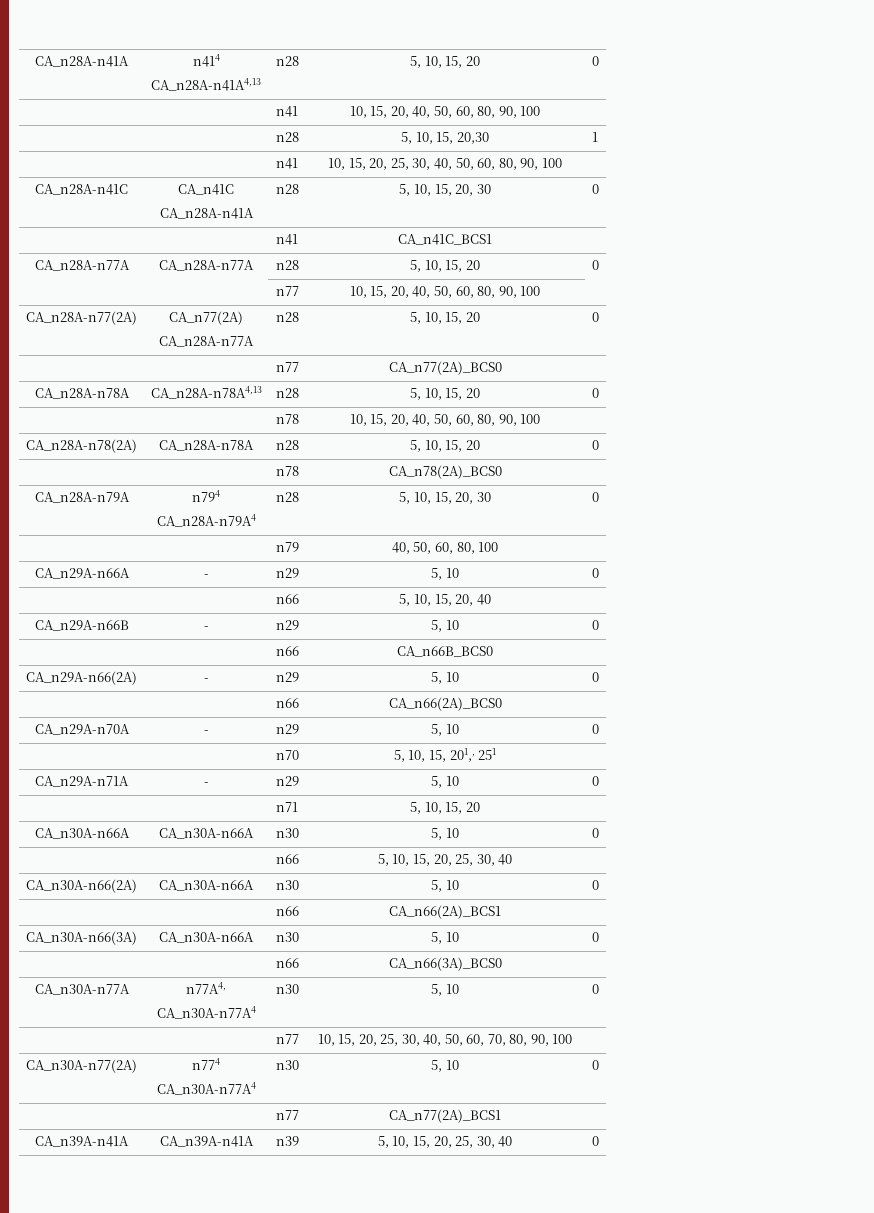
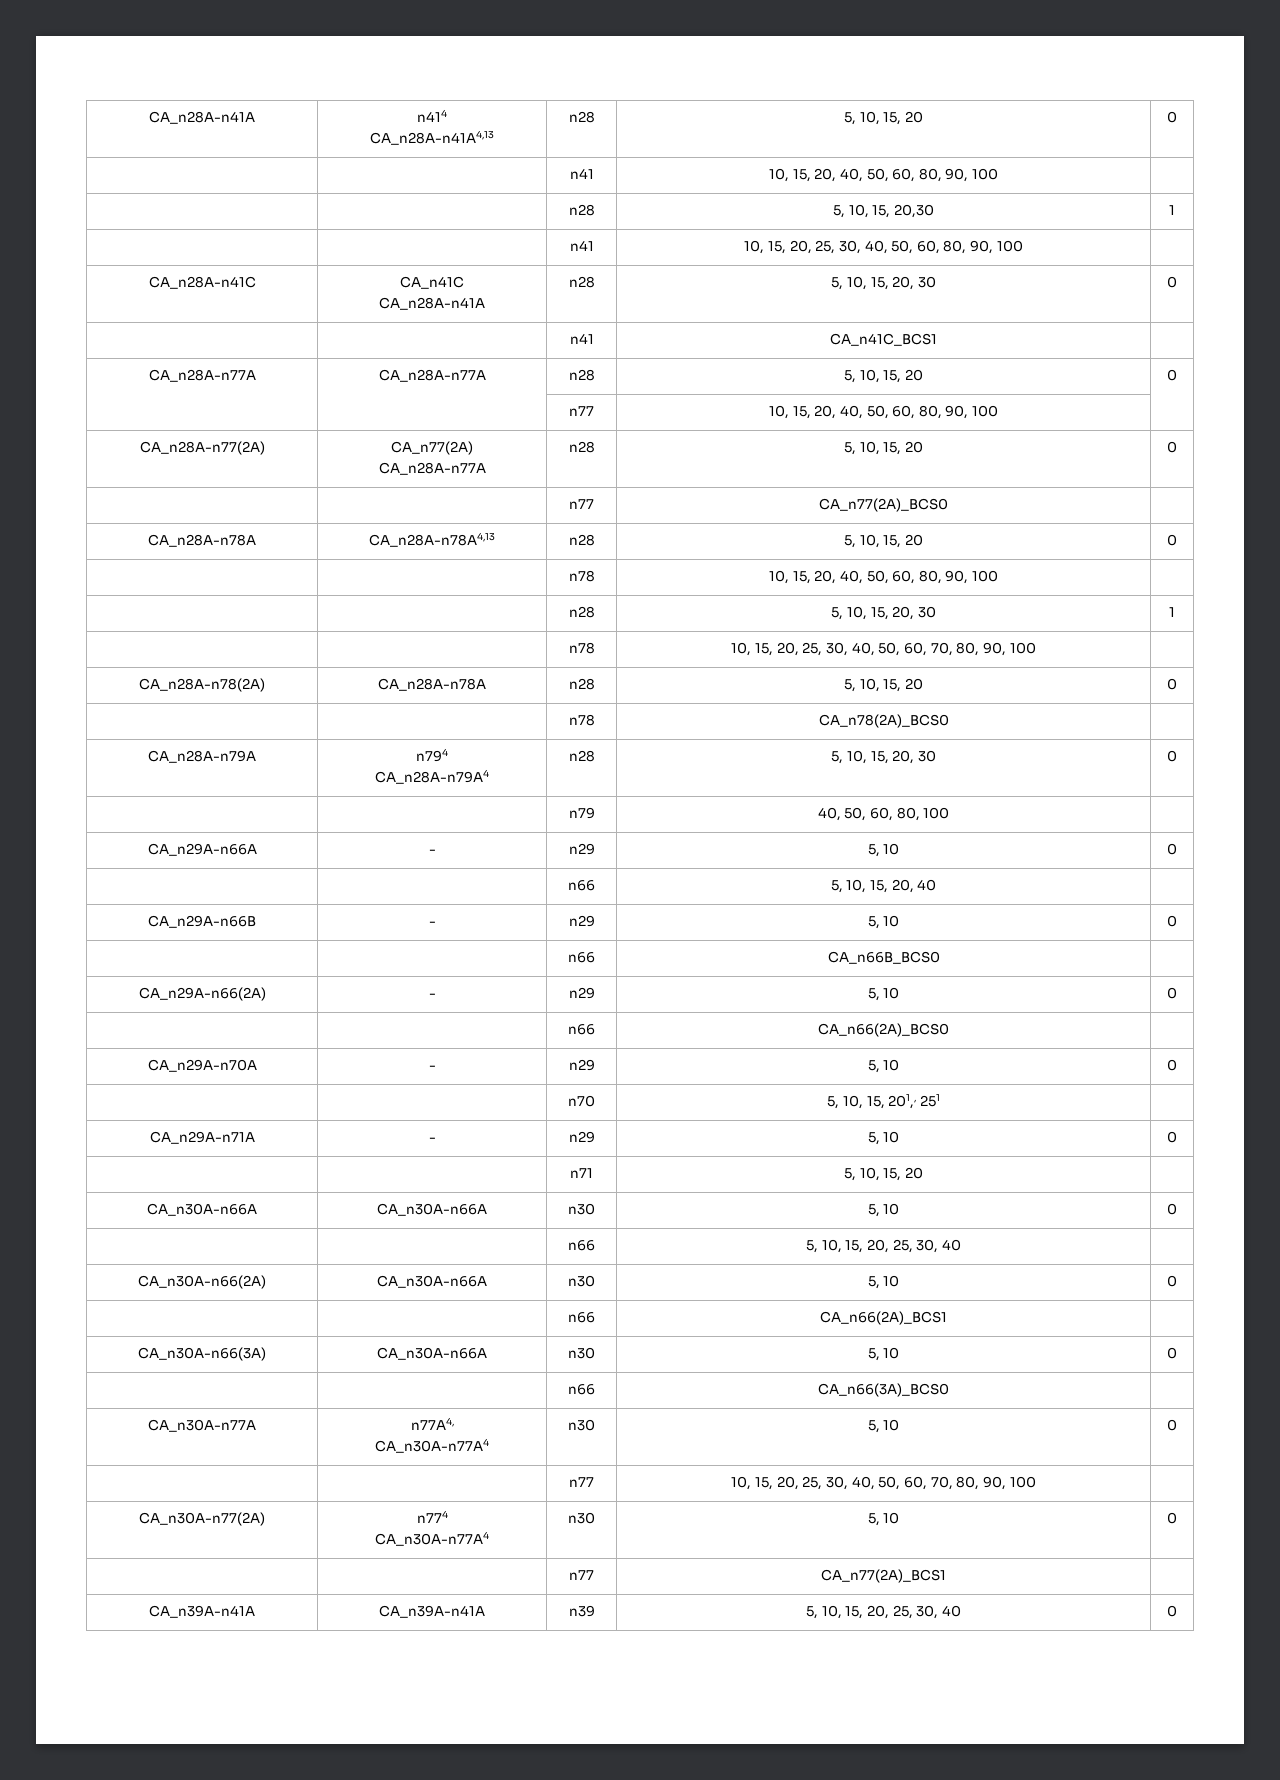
+ | | n28 | 5, 10, 15, 20, 30 | 1
+ | | n78 | 10, 15, 20, 25, 30, 40, 50, 60, 70, 80, 90, 100 |

